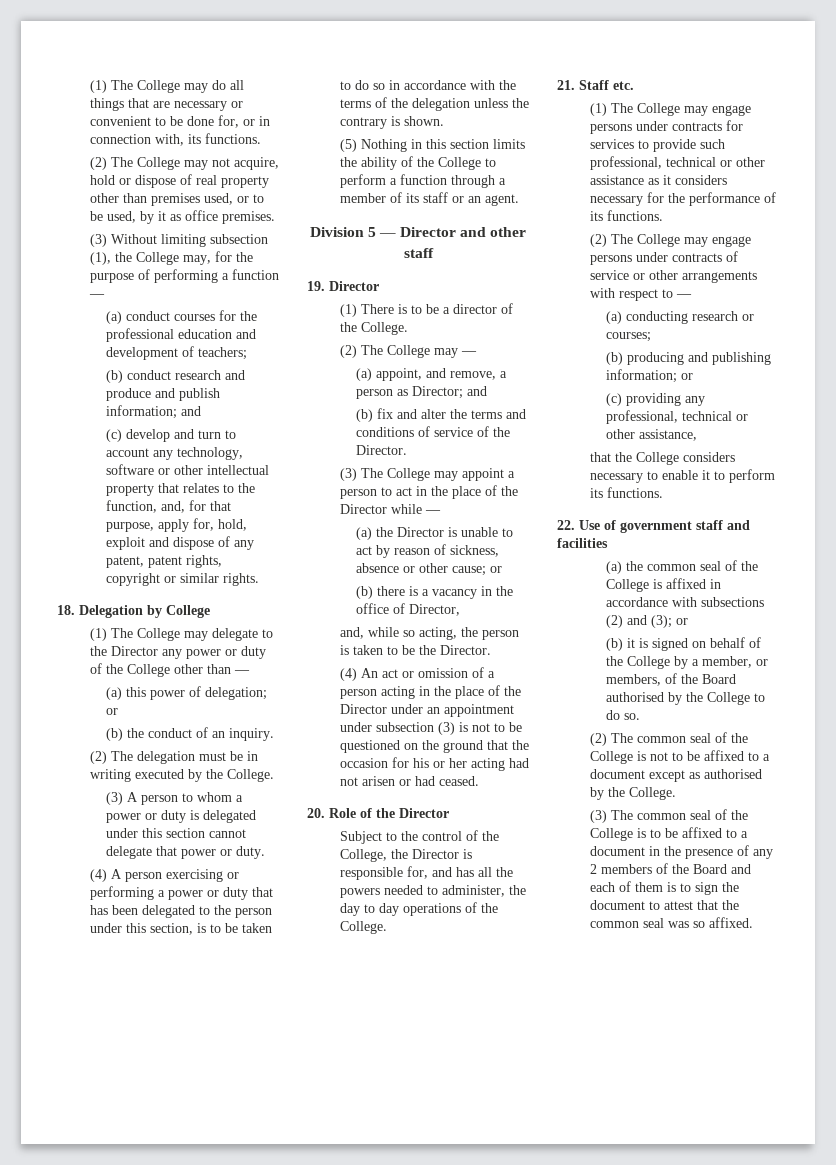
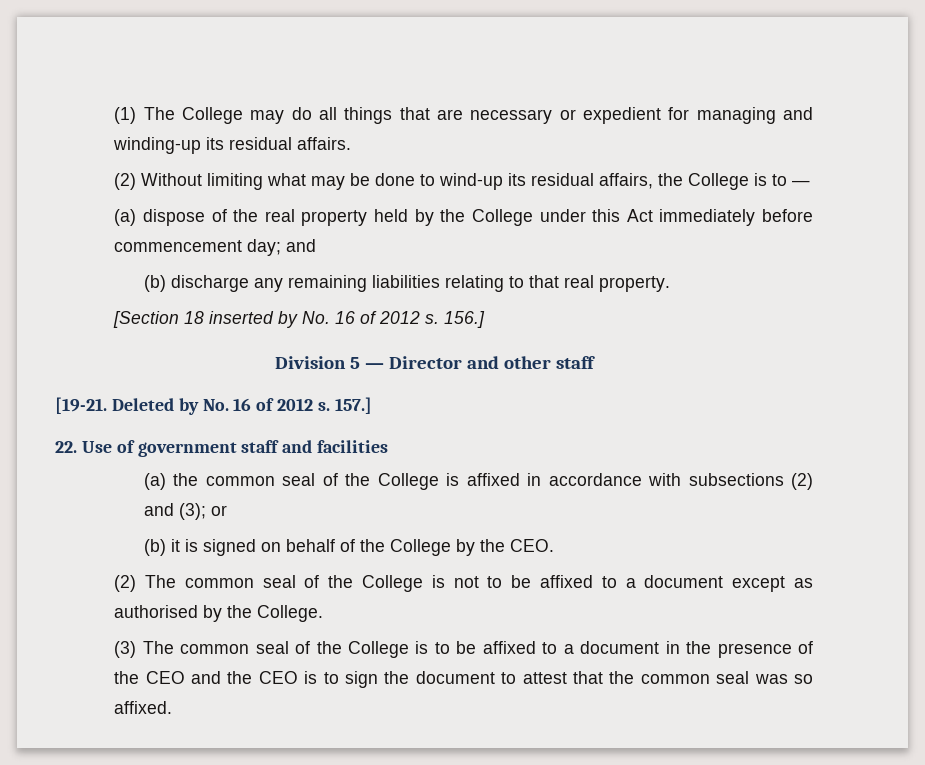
- (1) The College may do all things that are necessary or convenient to be done for, or in connection with, its functions.
- (2) The College may not acquire, hold or dispose of real property other than premises used, or to be used, by it as office premises.
- (3) Without limiting subsection (1), the College may, for the purpose of performing a function —
- (a) conduct courses for the professional education and development of teachers;
- (b) conduct research and produce and publish information; and
- (c) develop and turn to account any technology, software or other intellectual property that relates to the function, and, for that purpose, apply for, hold, exploit and dispose of any patent, patent rights, copyright or similar rights.
- 18. Delegation by College
- (1) The College may delegate to the Director any power or duty of the College other than —
- (a) this power of delegation; or
- (b) the conduct of an inquiry.
- (2) The delegation must be in writing executed by the College.
- (3) A person to whom a power or duty is delegated under this section cannot delegate that power or duty.
- (4) A person exercising or performing a power or duty that has been delegated to the person under this section, is to be taken to do so in accordance with the terms of the delegation unless the contrary is shown.
- (5) Nothing in this section limits the ability of the College to perform a function through a member of its staff or an agent.
+ (1) The College may do all things that are necessary or expedient for managing and winding-up its residual affairs.
+ (2) Without limiting what may be done to wind-up its residual affairs, the College is to —
+ (a) dispose of the real property held by the College under this Act immediately before commencement day; and
+ (b) discharge any remaining liabilities relating to that real property.
+ [Section 18 inserted by No. 16 of 2012 s. 156.]
- 19. Director
- (1) There is to be a director of the College.
- (2) The College may —
- (a) appoint, and remove, a person as Director; and
- (b) fix and alter the terms and conditions of service of the Director.
- (3) The College may appoint a person to act in the place of the Director while —
- (a) the Director is unable to act by reason of sickness, absence or other cause; or
- (b) there is a vacancy in the office of Director,
- and, while so acting, the person is taken to be the Director.
- (4) An act or omission of a person acting in the place of the Director under an appointment under subsection (3) is not to be questioned on the ground that the occasion for his or her acting had not arisen or had ceased.
- 20. Role of the Director
- Subject to the control of the College, the Director is responsible for, and has all the powers needed to administer, the day to day operations of the College.
- 21. Staff etc.
- (1) The College may engage persons under contracts for services to provide such professional, technical or other assistance as it considers necessary for the performance of its functions.
- (2) The College may engage persons under contracts of service or other arrangements with respect to —
- (a) conducting research or courses;
- (b) producing and publishing information; or
- (c) providing any professional, technical or other assistance,
- that the College considers necessary to enable it to perform its functions.
+ [19-21. Deleted by No. 16 of 2012 s. 157.]
- (b) it is signed on behalf of the College by a member, or members, of the Board authorised by the College to do so.
+ (b) it is signed on behalf of the College by the CEO.
- (3) The common seal of the College is to be affixed to a document in the presence of any 2 members of the Board and each of them is to sign the document to attest that the common seal was so affixed.
+ (3) The common seal of the College is to be affixed to a document in the presence of the CEO and the CEO is to sign the document to attest that the common seal was so affixed.

